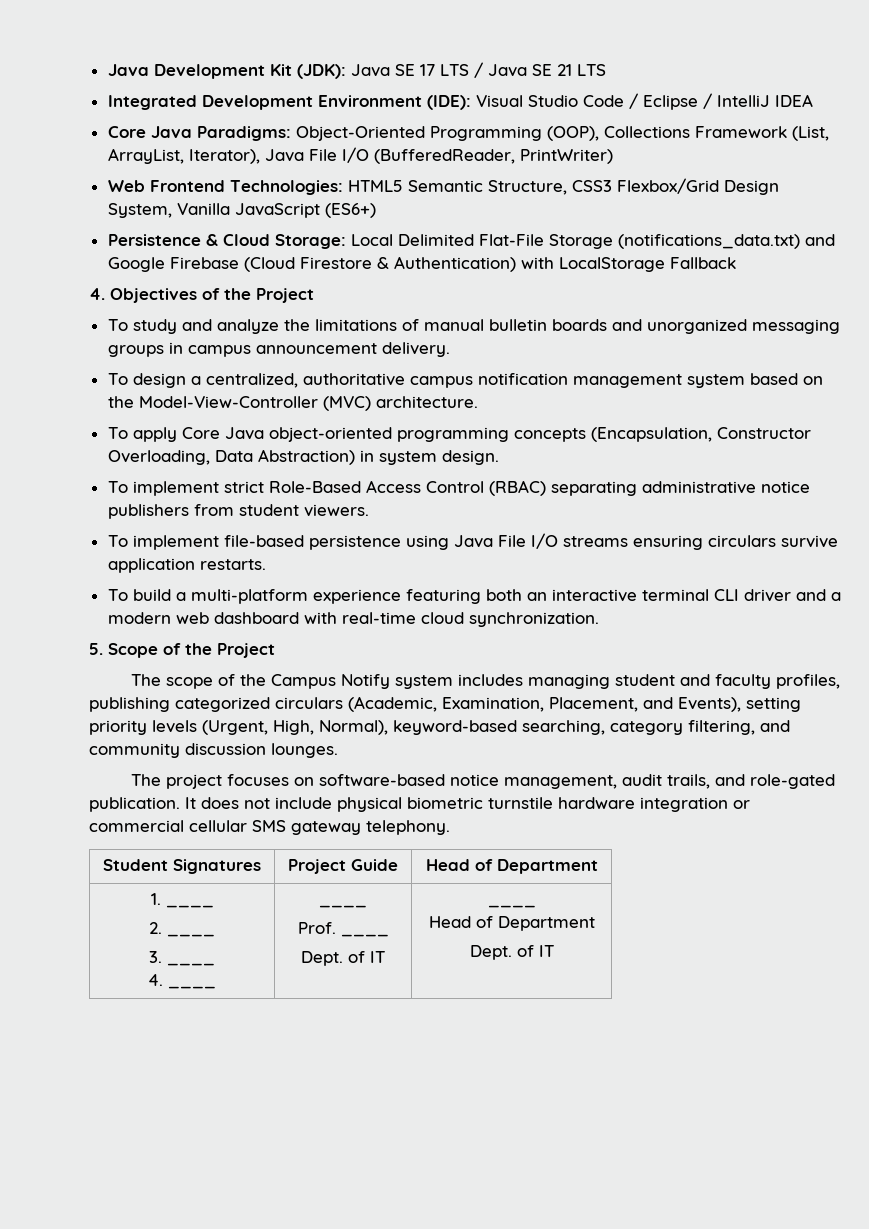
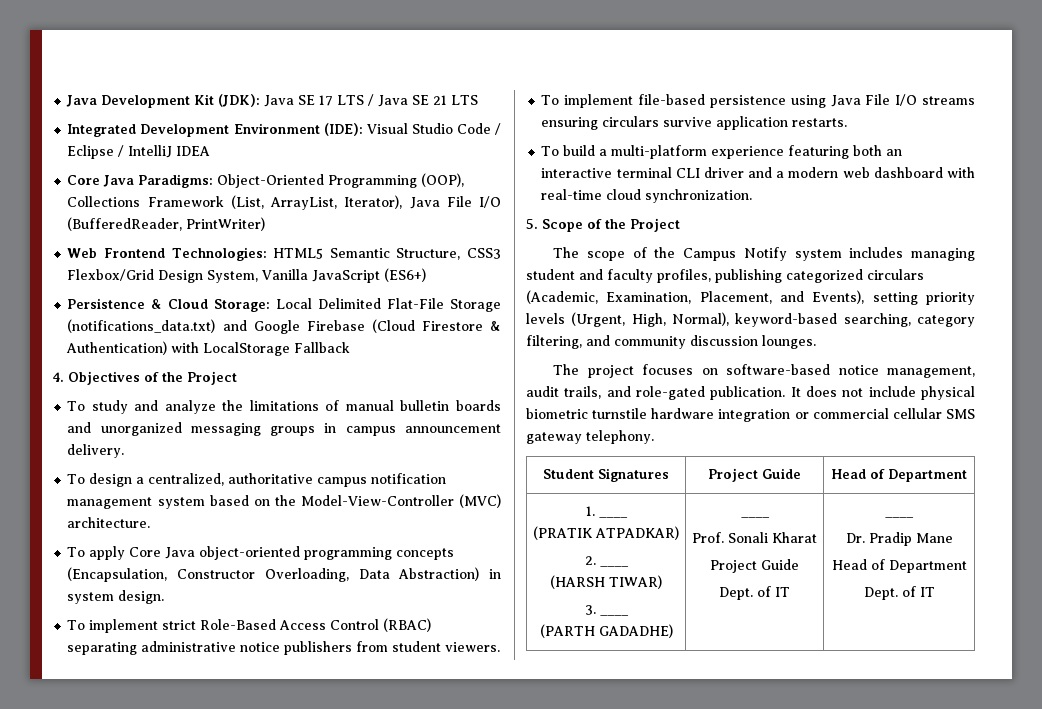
  1. ____
+ (PRATIK ATPADKAR)
  2. ____
+ (HARSH TIWAR)
  3. ____
- 4. ____ | ____
- Prof. ____
+ (PARTH GADADHE) | ____
+ Prof. Sonali Kharat
+ Project Guide
  Dept. of IT | ____
+ Dr. Pradip Mane

